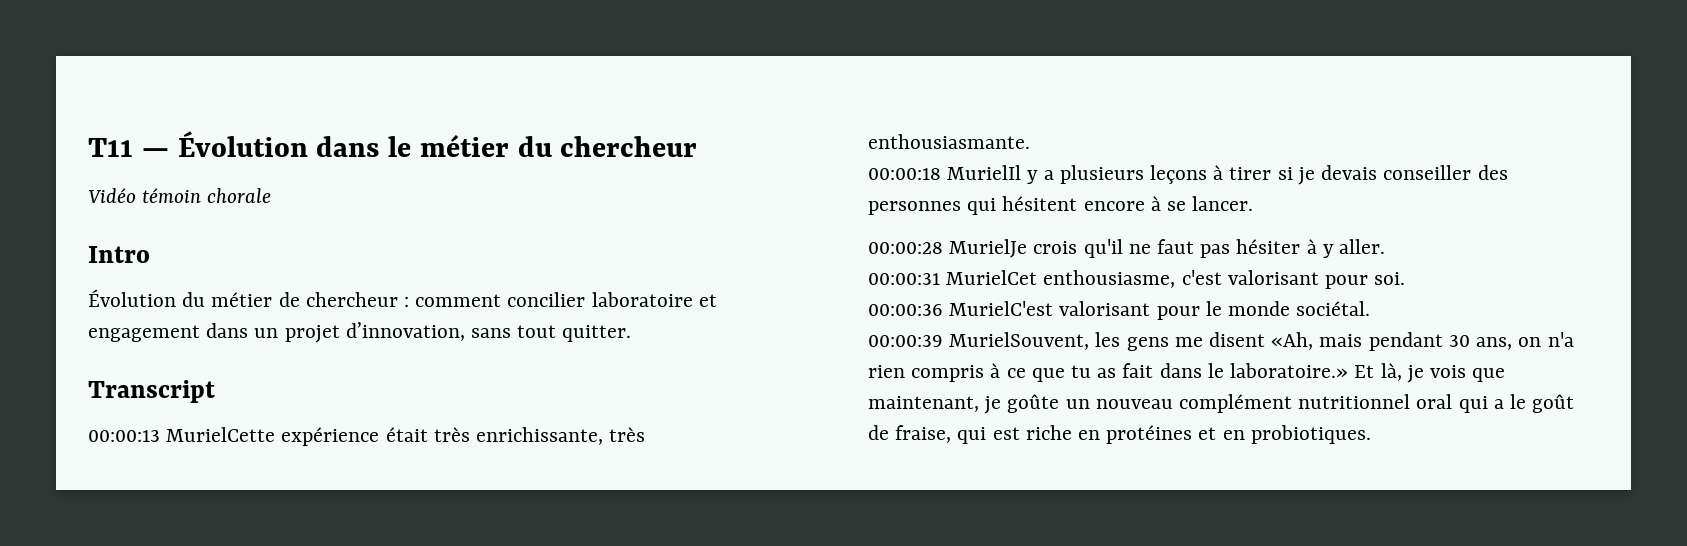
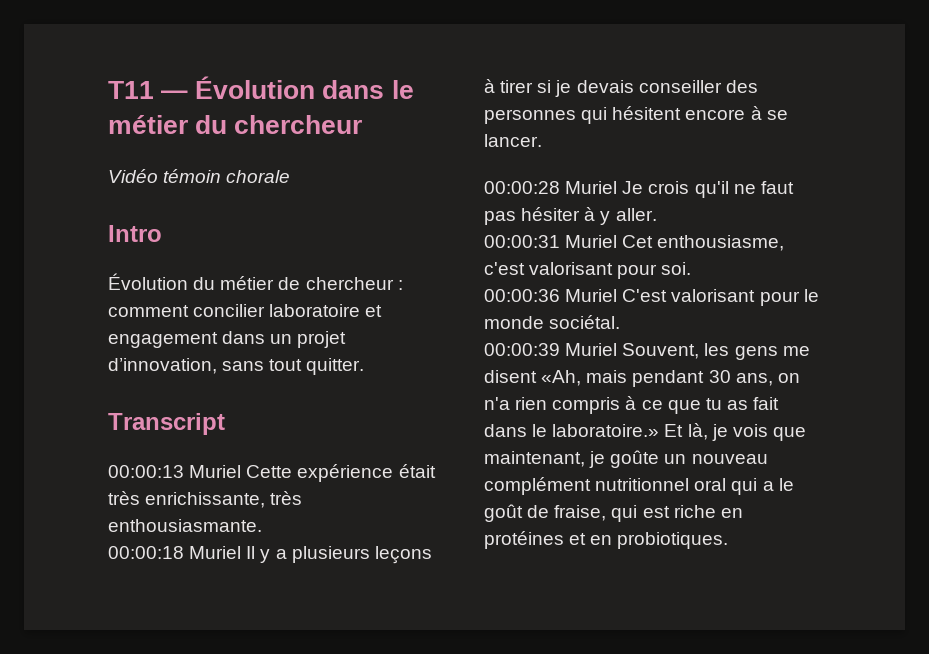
- 00:00:13 MurielCette expérience était très enrichissante, très enthousiasmante.
+ 00:00:13 Muriel Cette expérience était très enrichissante, très enthousiasmante.
- 00:00:18 MurielIl y a plusieurs leçons à tirer si je devais conseiller des personnes qui hésitent encore à se lancer.
+ 00:00:18 Muriel Il y a plusieurs leçons à tirer si je devais conseiller des personnes qui hésitent encore à se lancer.
- 00:00:28 MurielJe crois qu'il ne faut pas hésiter à y aller.
+ 00:00:28 Muriel Je crois qu'il ne faut pas hésiter à y aller.
- 00:00:31 MurielCet enthousiasme, c'est valorisant pour soi.
+ 00:00:31 Muriel Cet enthousiasme, c'est valorisant pour soi.
- 00:00:36 MurielC'est valorisant pour le monde sociétal.
+ 00:00:36 Muriel C'est valorisant pour le monde sociétal.
- 00:00:39 MurielSouvent, les gens me disent «Ah, mais pendant 30 ans, on n'a rien compris à ce que tu as fait dans le laboratoire.»
+ 00:00:39 Muriel Souvent, les gens me disent «Ah, mais pendant 30 ans, on n'a rien compris à ce que tu as fait dans le laboratoire.»

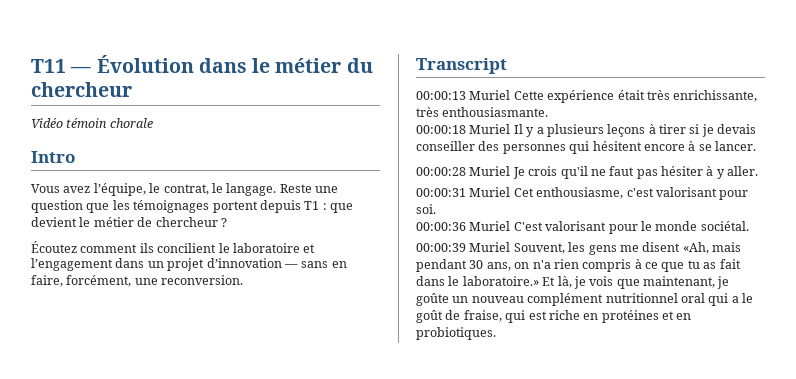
- Évolution du métier de chercheur : comment concilier laboratoire et engagement dans un projet d’innovation, sans tout quitter.
+ Vous avez l’équipe, le contrat, le langage. Reste une question que les témoignages portent depuis T1 : que devient le métier de chercheur ?
+ Écoutez comment ils concilient le laboratoire et l’engagement dans un projet d’innovation — sans en faire, forcément, une reconversion.

